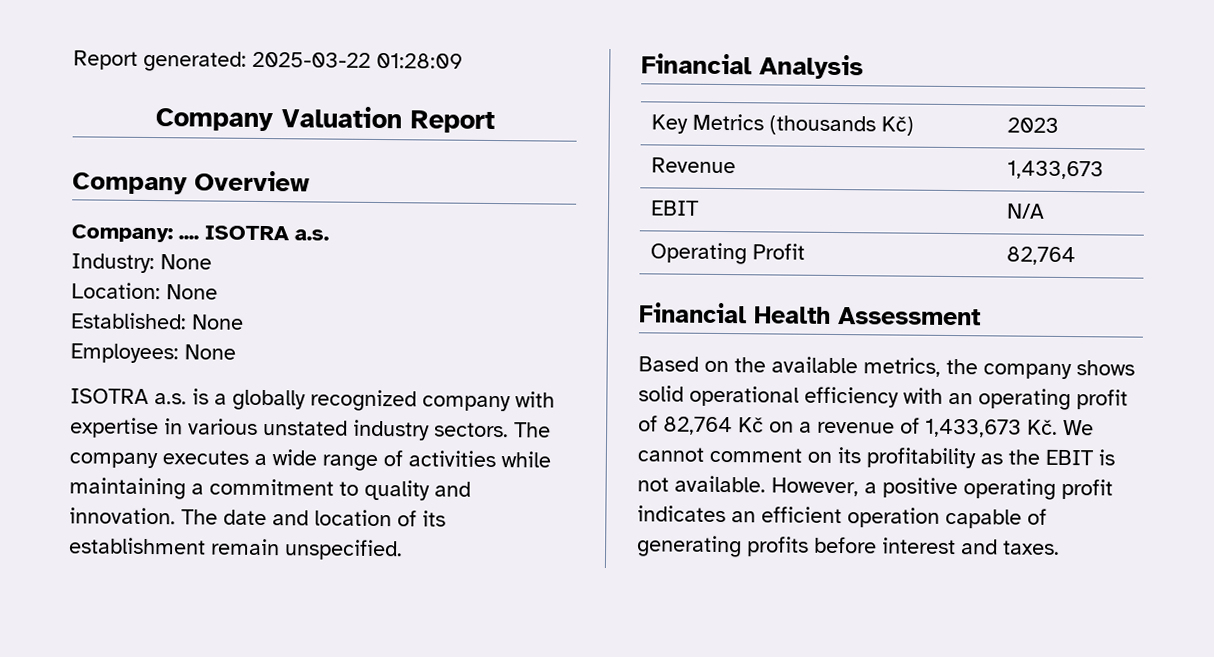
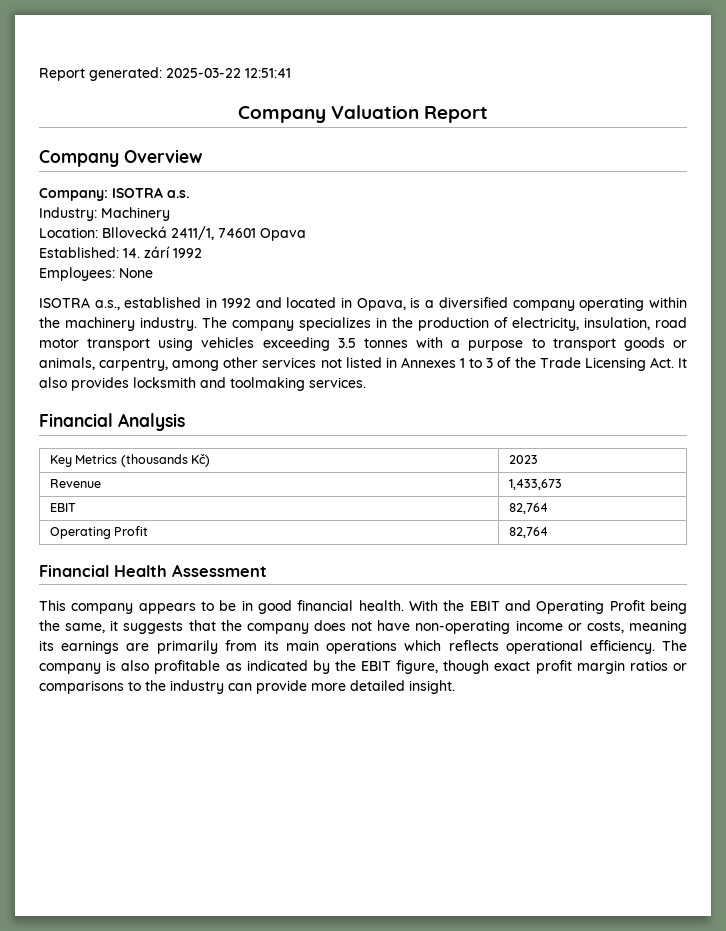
- Report generated: 2025-03-22 01:28:09
+ Report generated: 2025-03-22 12:51:41
- Company: .... ISOTRA a.s.
+ Company: ISOTRA a.s.
- Industry: None
+ Industry: Machinery
- Location: None
- Established: None
+ Location: Bllovecká 2411/1, 74601 Opava
+ Established: 14. zárí 1992
  Employees: None
- ISOTRA a.s. is a globally recognized company with expertise in various unstated industry sectors. The company executes a wide range of activities while maintaining a commitment to quality and innovation. The date and location of its establishment remain unspecified.
+ ISOTRA a.s., established in 1992 and located in Opava, is a diversified company operating within the machinery industry. The company specializes in the production of electricity, insulation, road motor transport using vehicles exceeding 3.5 tonnes with a purpose to transport goods or animals, carpentry, among other services not listed in Annexes 1 to 3 of the Trade Licensing Act. It also provides locksmith and toolmaking services.
- EBIT | N/A
+ EBIT | 82,764
- Based on the available metrics, the company shows solid operational efficiency with an operating profit of 82,764 Kč on a revenue of 1,433,673 Kč. We cannot comment on its profitability as the EBIT is not available. However, a positive operating profit indicates an efficient operation capable of generating profits before interest and taxes.
+ This company appears to be in good financial health. With the EBIT and Operating Profit being the same, it suggests that the company does not have non-operating income or costs, meaning its earnings are primarily from its main operations which reflects operational efficiency. The company is also profitable as indicated by the EBIT figure, though exact profit margin ratios or comparisons to the industry can provide more detailed insight.

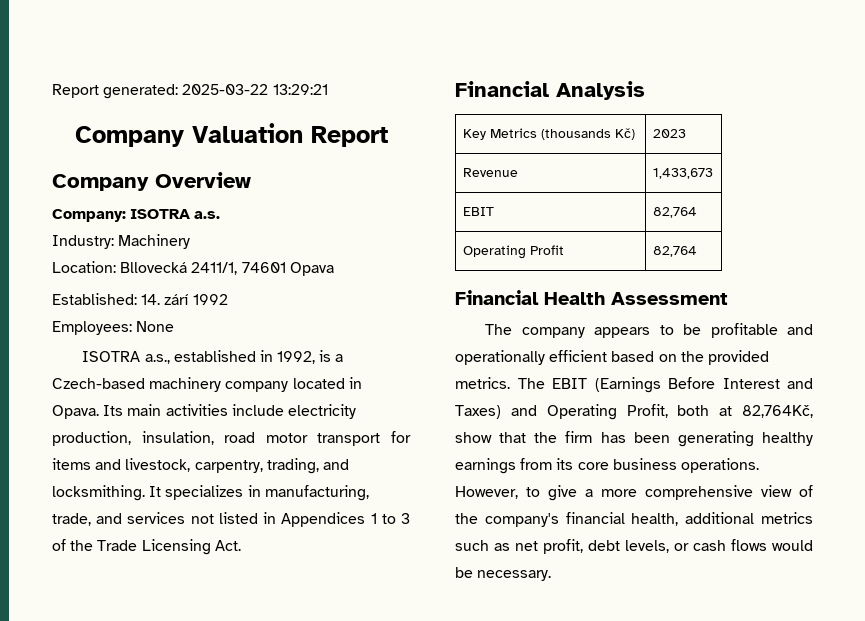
- Report generated: 2025-03-22 12:51:41
+ Report generated: 2025-03-22 13:29:21
- ISOTRA a.s., established in 1992 and located in Opava, is a diversified company operating within the machinery industry. The company specializes in the production of electricity, insulation, road motor transport using vehicles exceeding 3.5 tonnes with a purpose to transport goods or animals, carpentry, among other services not listed in Annexes 1 to 3 of the Trade Licensing Act. It also provides locksmith and toolmaking services.
+ ISOTRA a.s., established in 1992, is a Czech-based machinery company located in Opava. Its main activities include electricity production, insulation, road motor transport for items and livestock, carpentry, trading, and locksmithing. It specializes in manufacturing, trade, and services not listed in Appendices 1 to 3 of the Trade Licensing Act.
- This company appears to be in good financial health. With the EBIT and Operating Profit being the same, it suggests that the company does not have non-operating income or costs, meaning its earnings are primarily from its main operations which reflects operational efficiency. The company is also profitable as indicated by the EBIT figure, though exact profit margin ratios or comparisons to the industry can provide more detailed insight.
+ The company appears to be profitable and operationally efficient based on the provided metrics. The EBIT (Earnings Before Interest and Taxes) and Operating Profit, both at 82,764Kč, show that the firm has been generating healthy earnings from its core business operations. However, to give a more comprehensive view of the company's financial health, additional metrics such as net profit, debt levels, or cash flows would be necessary.

